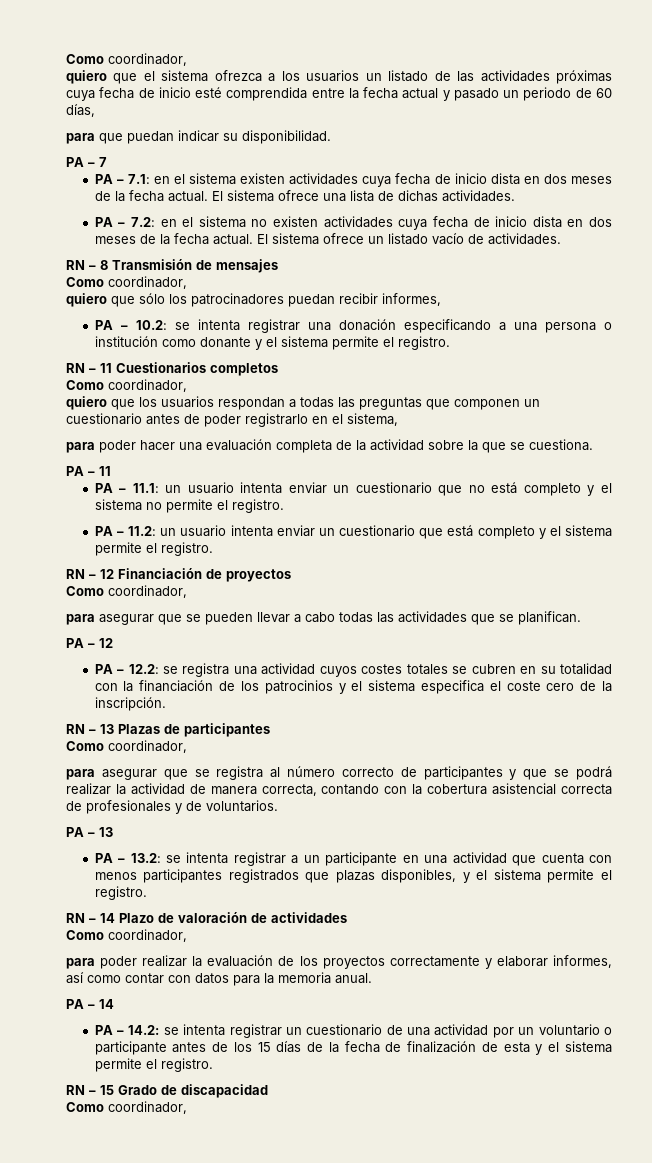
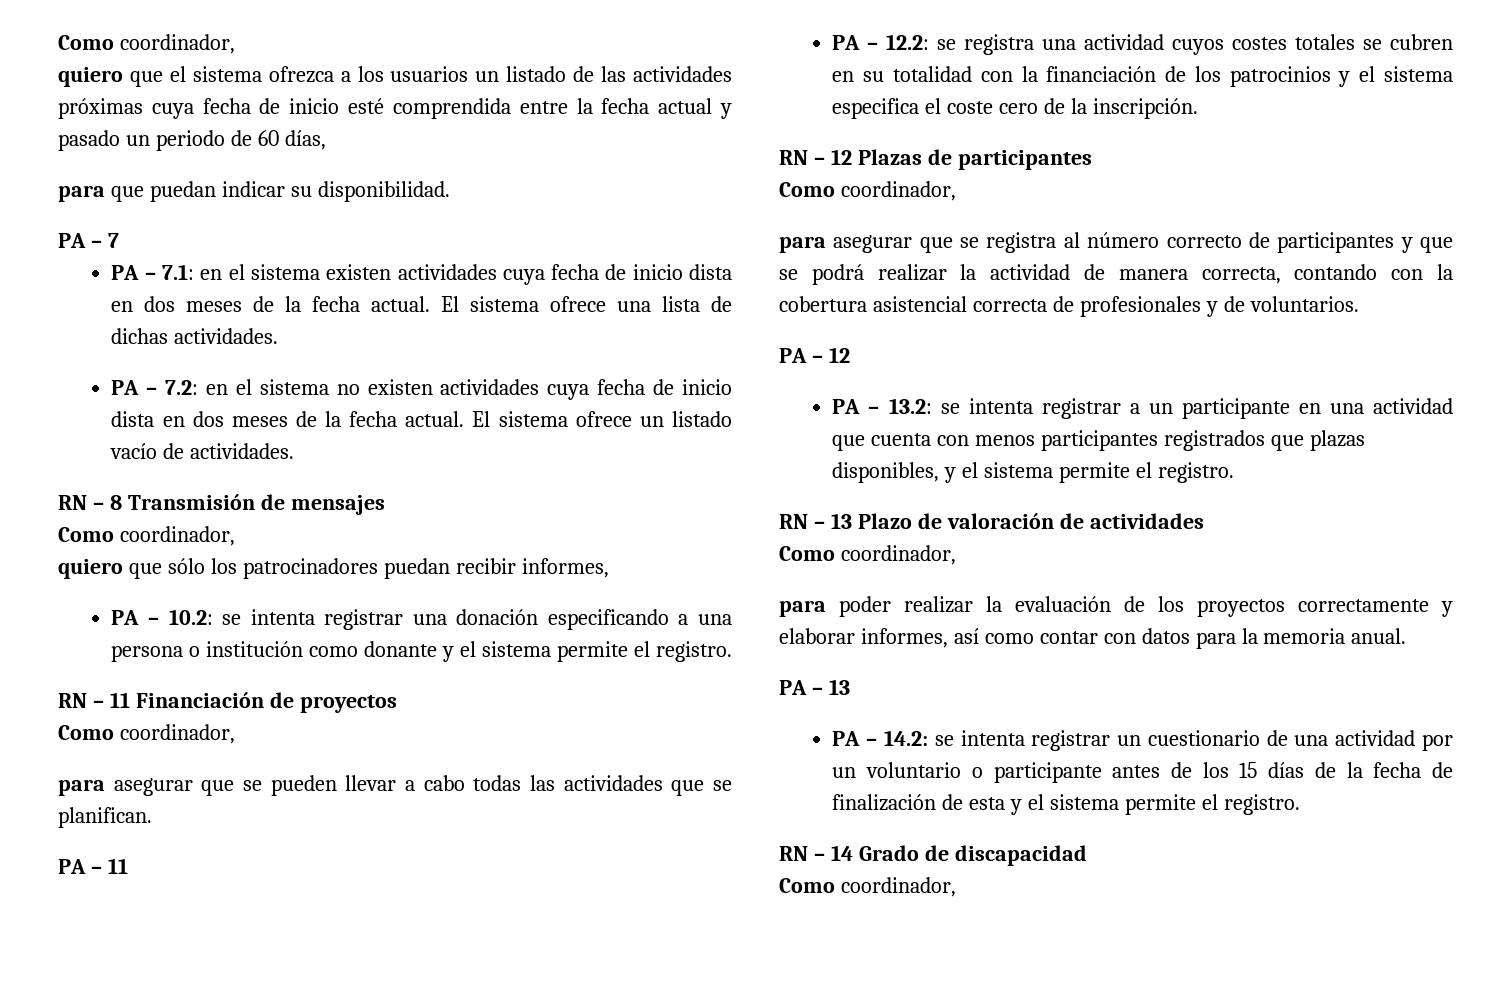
- RN – 11 Cuestionarios completos
- Como coordinador,
- quiero que los usuarios respondan a todas las preguntas que componen un cuestionario antes de poder registrarlo en el sistema,
- para poder hacer una evaluación completa de la actividad sobre la que se cuestiona.
- PA – 11
- PA – 11.1: un usuario intenta enviar un cuestionario que no está completo y el sistema no permite el registro.
- PA – 11.2: un usuario intenta enviar un cuestionario que está completo y el sistema permite el registro.
- RN – 12 Financiación de proyectos
+ RN – 11 Financiación de proyectos
- PA – 12
+ PA – 11
- RN – 13 Plazas de participantes
+ RN – 12 Plazas de participantes
- PA – 13
+ PA – 12
- RN – 14 Plazo de valoración de actividades
+ RN – 13 Plazo de valoración de actividades
- PA – 14
+ PA – 13
- RN – 15 Grado de discapacidad
+ RN – 14 Grado de discapacidad

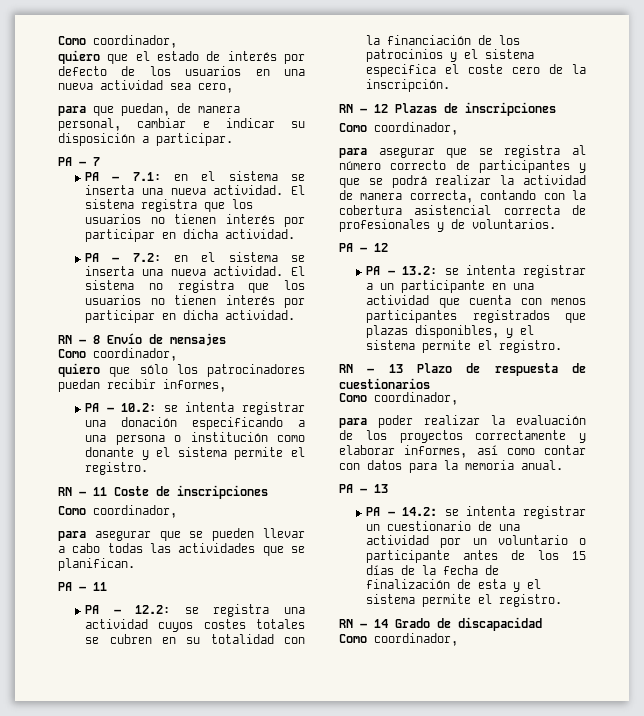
- quiero que el sistema ofrezca a los usuarios un listado de las actividades próximas cuya fecha de inicio esté comprendida entre la fecha actual y pasado un periodo de 60 días,
- para que puedan indicar su disponibilidad.
+ quiero que el estado de interés por defecto de los usuarios en una nueva actividad sea cero,
+ para que puedan, de manera personal, cambiar e indicar su disposición a participar.
- PA – 7.1: en el sistema existen actividades cuya fecha de inicio dista en dos meses de la fecha actual. El sistema ofrece una lista de dichas actividades.
+ PA – 7.1: en el sistema se inserta una nueva actividad. El sistema registra que los usuarios no tienen interés por participar en dicha actividad.
- PA – 7.2: en el sistema no existen actividades cuya fecha de inicio dista en dos meses de la fecha actual. El sistema ofrece un listado vacío de actividades.
+ PA – 7.2: en el sistema se inserta una nueva actividad. El sistema no registra que los usuarios no tienen interés por participar en dicha actividad.
- RN – 8 Transmisión de mensajes
+ RN – 8 Envío de mensajes
- RN – 11 Financiación de proyectos
+ RN – 11 Coste de inscripciones
- RN – 12 Plazas de participantes
+ RN – 12 Plazas de inscripciones
- RN – 13 Plazo de valoración de actividades
+ RN – 13 Plazo de respuesta de cuestionarios

